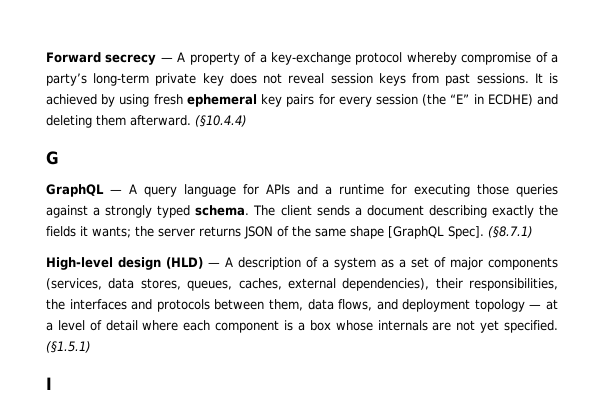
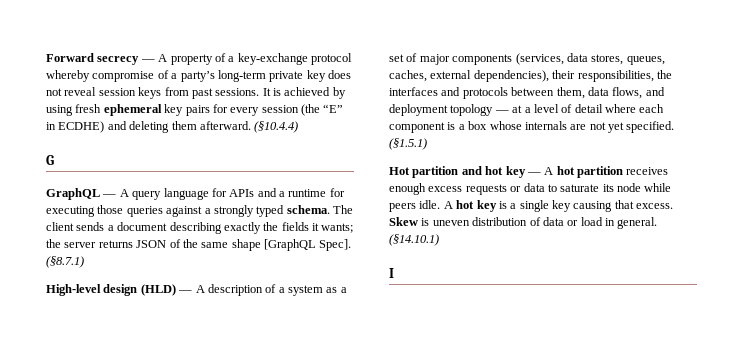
+ Hot partition and hot key — A hot partition receives enough excess requests or data to saturate its node while peers idle. A hot key is a single key causing that excess. Skew is uneven distribution of data or load in general. (§14.10.1)

